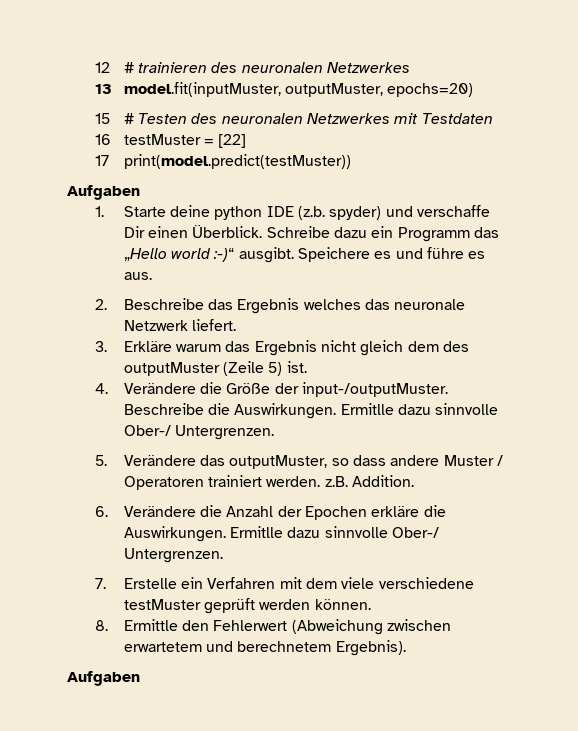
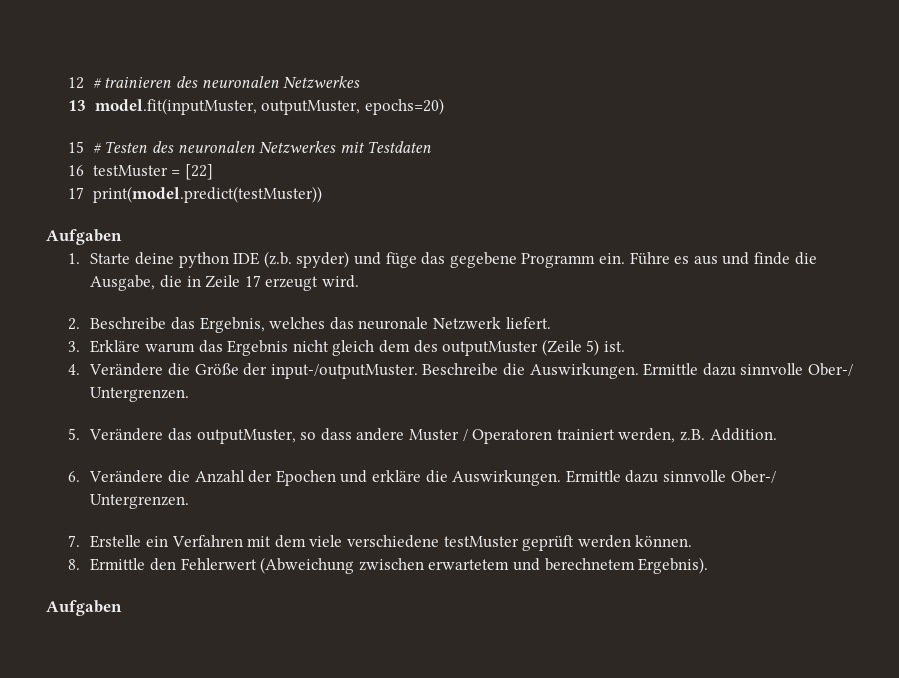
- 1. Starte deine python IDE (z.b. spyder) und verschaffe Dir einen Überblick. Schreibe dazu ein Programm das „Hello world :-)“ ausgibt. Speichere es und führe es aus.
+ 1. Starte deine python IDE (z.b. spyder) und füge das gegebene Programm ein. Führe es aus und finde die Ausgabe, die in Zeile 17 erzeugt wird.
- 2. Beschreibe das Ergebnis welches das neuronale Netzwerk liefert.
+ 2. Beschreibe das Ergebnis, welches das neuronale Netzwerk liefert.
- Beschreibe die Auswirkungen. Ermitlle dazu sinnvolle Ober-/ Untergrenzen.
+ Beschreibe die Auswirkungen. Ermittle dazu sinnvolle Ober-/ Untergrenzen.
- 5. Verändere das outputMuster, so dass andere Muster / Operatoren trainiert werden. z.B. Addition.
+ 5. Verändere das outputMuster, so dass andere Muster / Operatoren trainiert werden, z.B. Addition.
- 6. Verändere die Anzahl der Epochen erkläre die Auswirkungen. Ermitlle dazu sinnvolle Ober-/ Untergrenzen.
+ 6. Verändere die Anzahl der Epochen und erkläre die Auswirkungen. Ermittle dazu sinnvolle Ober-/ Untergrenzen.

